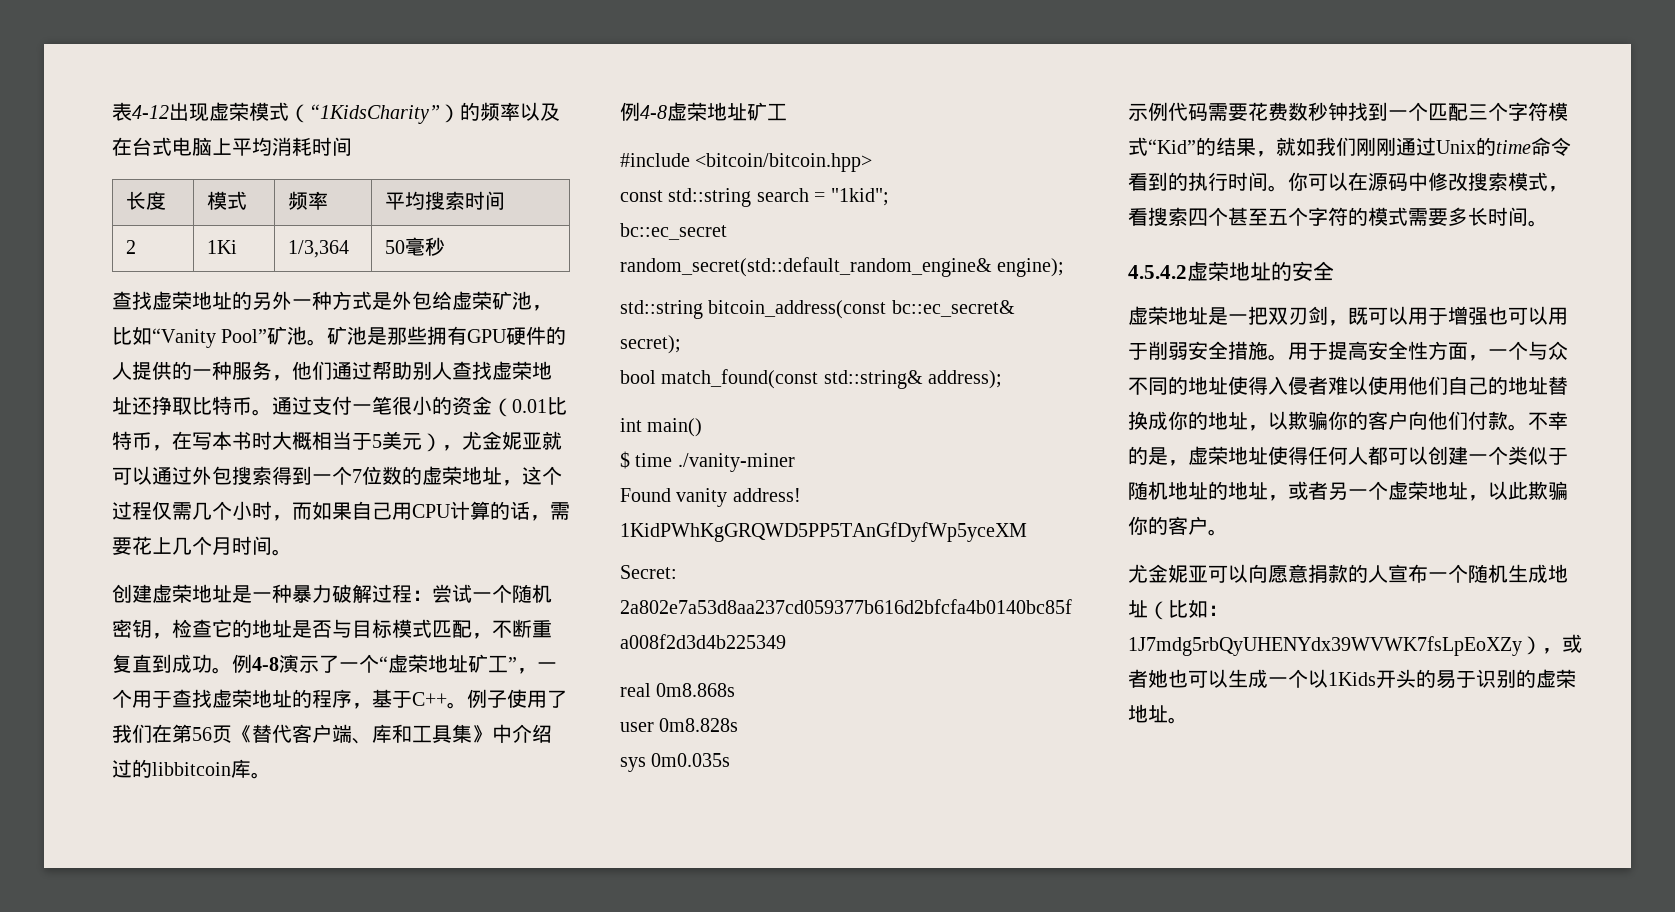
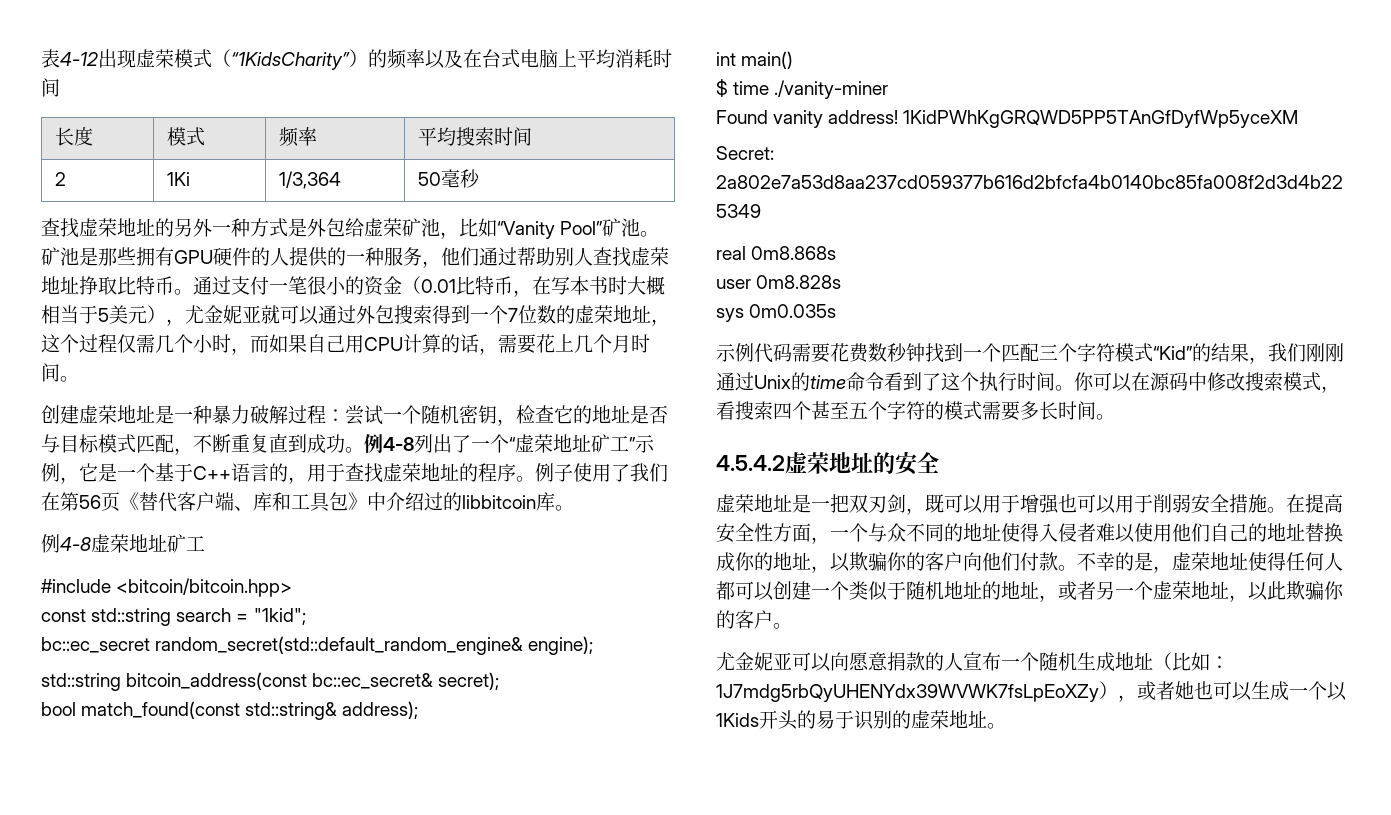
- 矿池是那些拥有GPU硬件的人提供的一种服务，他们通过帮助别人查找虚荣地址还挣取比特币。
+ 矿池是那些拥有GPU硬件的人提供的一种服务，他们通过帮助别人查找虚荣地址挣取比特币。
- 例4-8演示了一个“虚荣地址矿工”，一个用于查找虚荣地址的程序，基于C++。
+ 例4-8列出了一个“虚荣地址矿工”示例，它是一个基于C++语言的，用于查找虚荣地址的程序。
- 例子使用了我们在第56页《替代客户端、库和工具集》中介绍过的libbitcoin库。
+ 例子使用了我们在第56页《替代客户端、库和工具包》中介绍过的libbitcoin库。
- 示例代码需要花费数秒钟找到一个匹配三个字符模式“Kid”的结果，就如我们刚刚通过Unix的time命令看到的执行时间。
+ 示例代码需要花费数秒钟找到一个匹配三个字符模式“Kid”的结果，我们刚刚通过Unix的time命令看到了这个执行时间。
- 用于提高安全性方面，一个与众不同的地址使得入侵者难以使用他们自己的地址替换成你的地址，以欺骗你的客户向他们付款。
+ 在提高安全性方面，一个与众不同的地址使得入侵者难以使用他们自己的地址替换成你的地址，以欺骗你的客户向他们付款。

